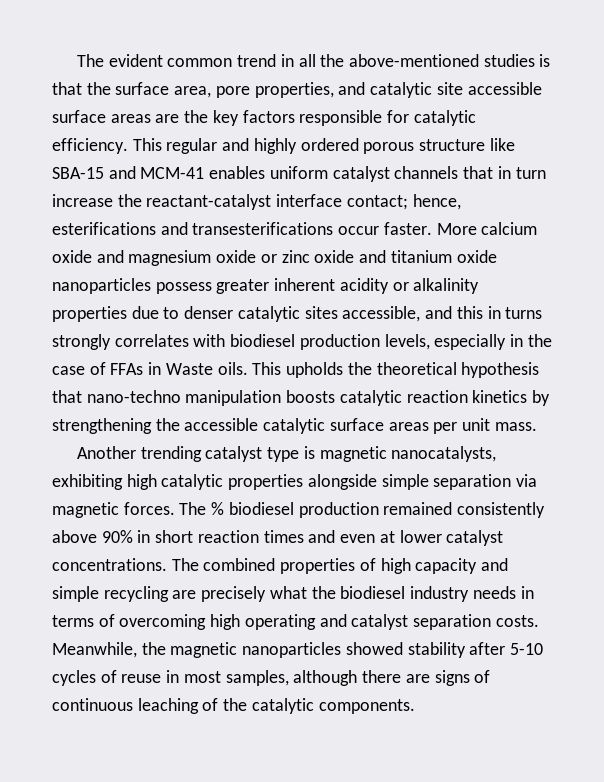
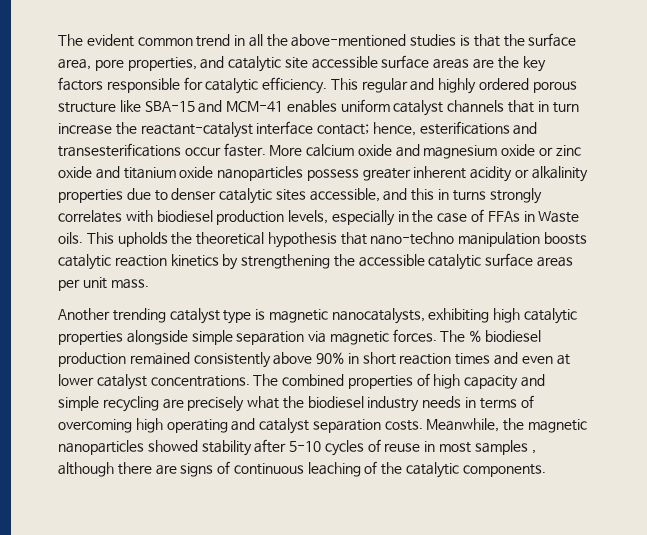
- Meanwhile, the magnetic nanoparticles showed stability after 5-10 cycles of reuse in most samples, although there are signs of continuous leaching of the catalytic components.
+ Meanwhile, the magnetic nanoparticles showed stability after 5-10 cycles of reuse in most samples , although there are signs of continuous leaching of the catalytic components.

